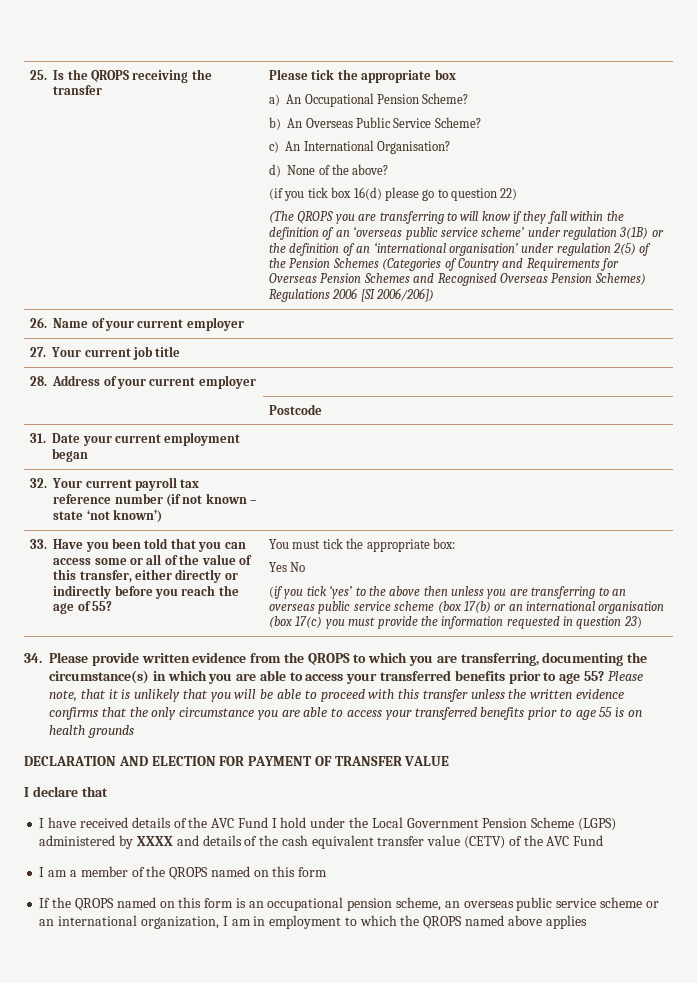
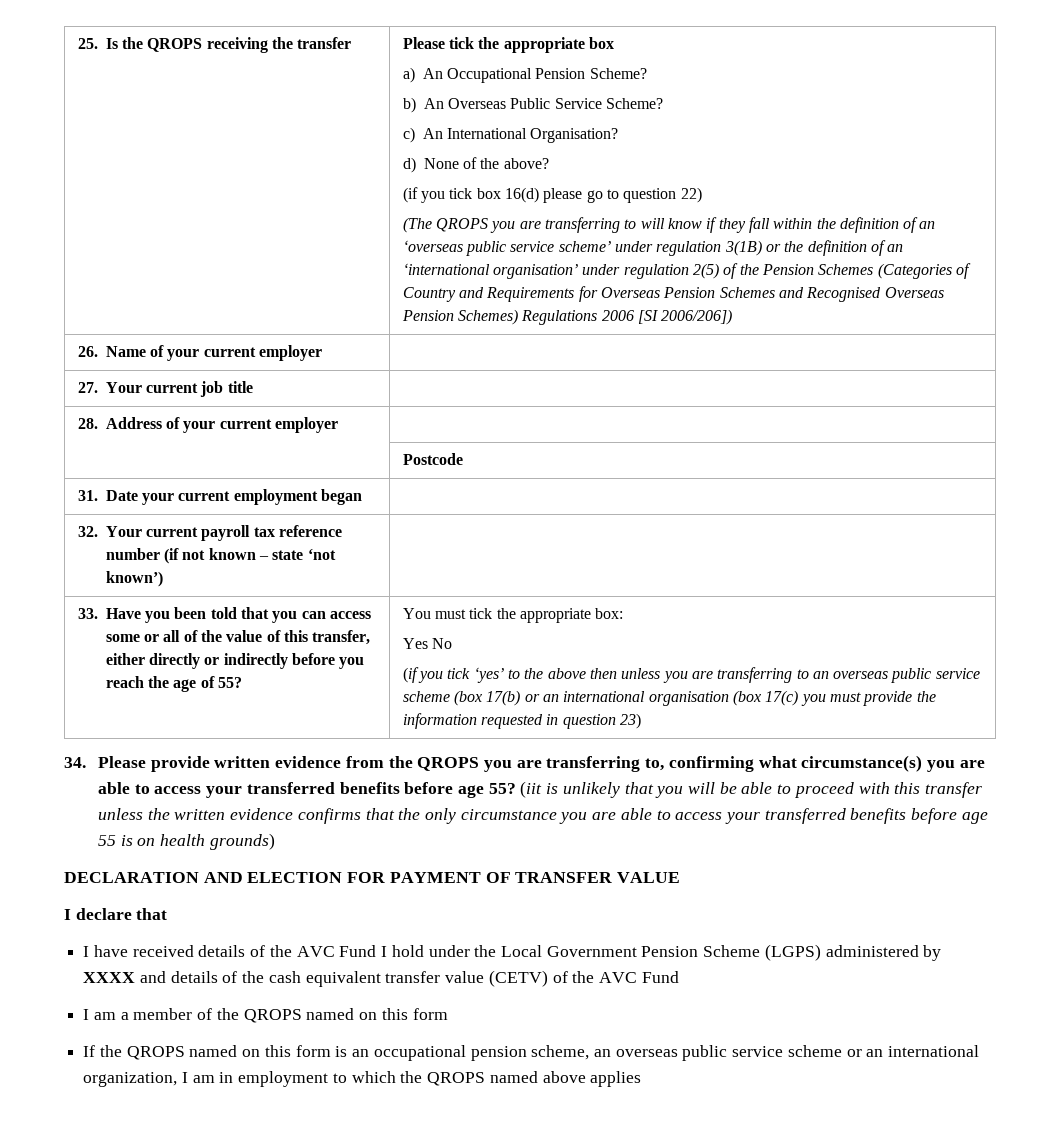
- 34. Please provide written evidence from the QROPS to which you are transferring, documenting the circumstance(s) in which you are able to access your transferred benefits prior to age 55? Please note, that it is unlikely that you will be able to proceed with this transfer unless the written evidence confirms that the only circumstance you are able to access your transferred benefits prior to age 55 is on health grounds
+ 34. Please provide written evidence from the QROPS you are transferring to, confirming what circumstance(s) you are able to access your transferred benefits before age 55? (iit is unlikely that you will be able to proceed with this transfer unless the written evidence confirms that the only circumstance you are able to access your transferred benefits before age 55 is on health grounds)

